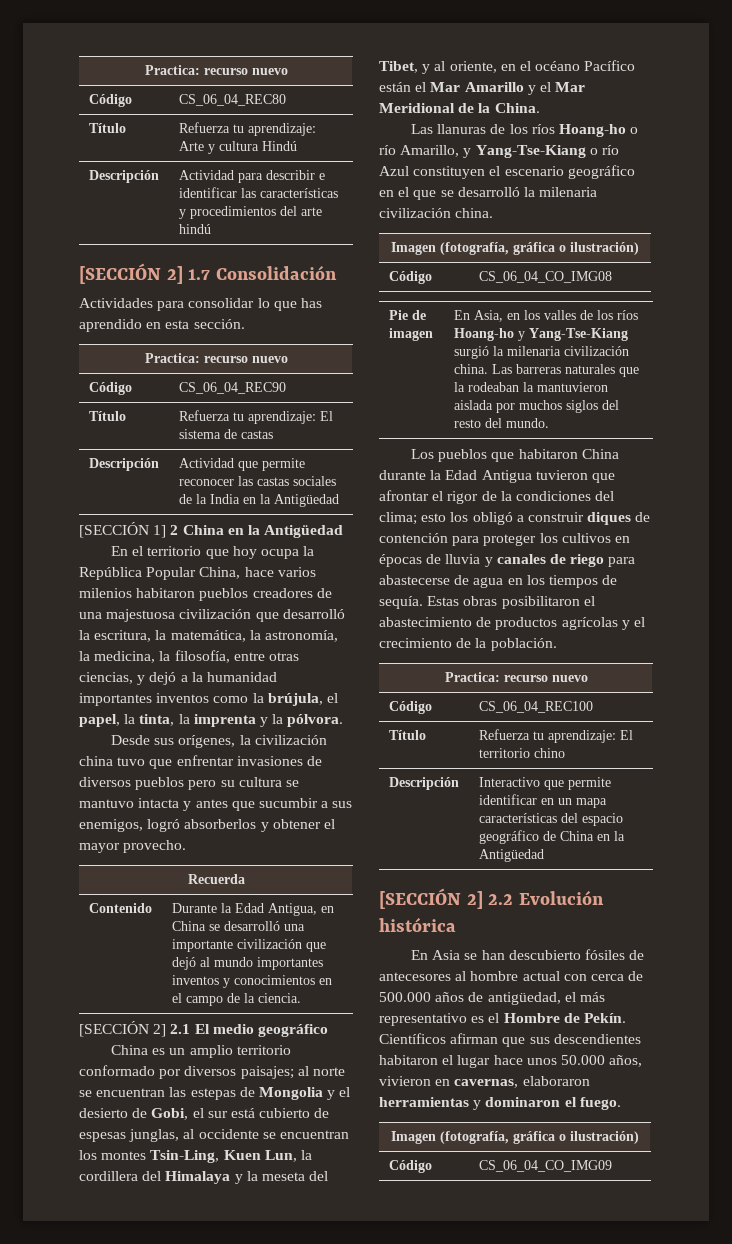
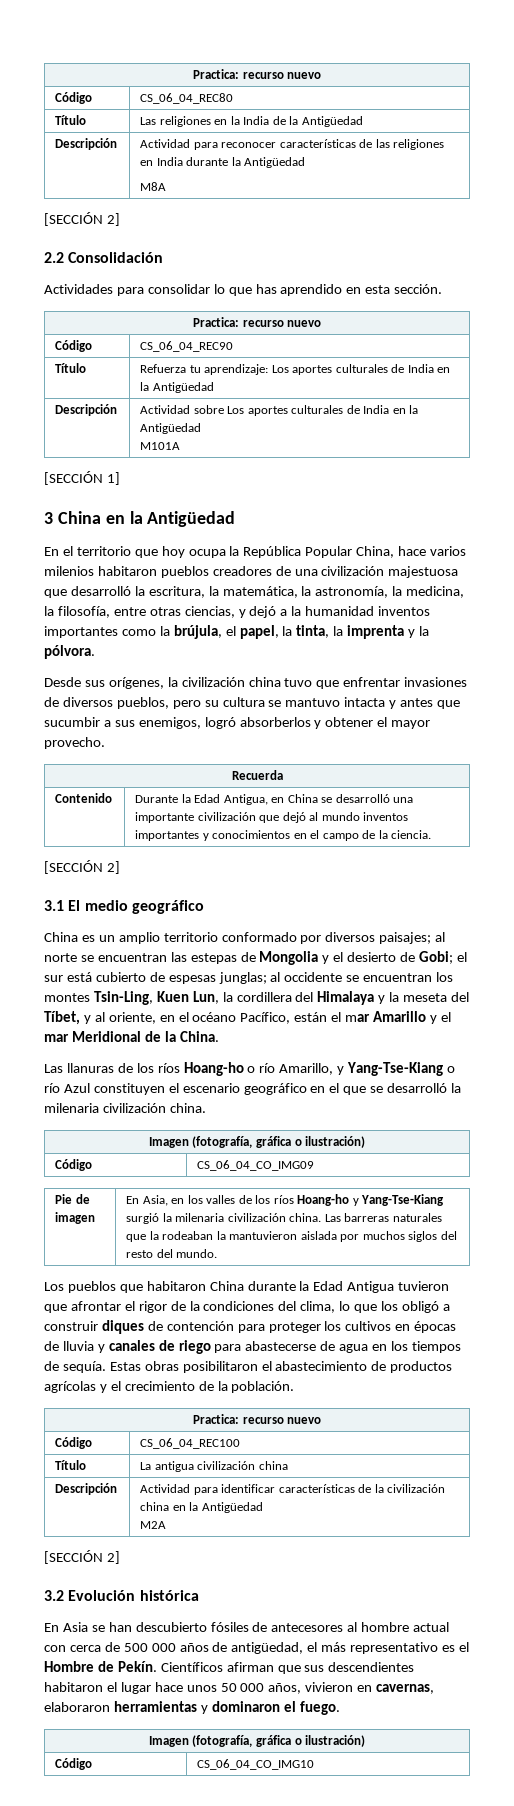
- Título | Refuerza tu aprendizaje: Arte y cultura Hindú
- Descripción | Actividad para describir e identificar las características y procedimientos del arte hindú
- [SECCIÓN 2] 1.7 Consolidación
+ Título | Las religiones en la India de la Antigüedad
+ Descripción | Actividad para reconocer características de las religiones en India durante la Antigüedad
+ M8A
+ [SECCIÓN 2]
+ 2.2 Consolidación
- Título | Refuerza tu aprendizaje: El sistema de castas
- Descripción | Actividad que permite reconocer las castas sociales de la India en la Antigüedad
+ Título | Refuerza tu aprendizaje: Los aportes culturales de India en la Antigüedad
+ Descripción | Actividad sobre Los aportes culturales de India en la Antigüedad
+ M101A
- [SECCIÓN 1] 2 China en la Antigüedad
+ [SECCIÓN 1]
+ 3 China en la Antigüedad
- En el territorio que hoy ocupa la República Popular China, hace varios milenios habitaron pueblos creadores de una majestuosa civilización que desarrolló la escritura, la matemática, la astronomía, la medicina, la filosofía, entre otras ciencias, y dejó a la humanidad importantes inventos como la brújula, el papel, la tinta, la imprenta y la pólvora.
+ En el territorio que hoy ocupa la República Popular China, hace varios milenios habitaron pueblos creadores de una civilización majestuosa que desarrolló la escritura, la matemática, la astronomía, la medicina, la filosofía, entre otras ciencias, y dejó a la humanidad inventos importantes como la brújula, el papel, la tinta, la imprenta y la pólvora.
- Desde sus orígenes, la civilización china tuvo que enfrentar invasiones de diversos pueblos pero su cultura se mantuvo intacta y antes que sucumbir a sus enemigos, logró absorberlos y obtener el mayor provecho.
+ Desde sus orígenes, la civilización china tuvo que enfrentar invasiones de diversos pueblos, pero su cultura se mantuvo intacta y antes que sucumbir a sus enemigos, logró absorberlos y obtener el mayor provecho.
- Contenido | Durante la Edad Antigua, en China se desarrolló una importante civilización que dejó al mundo importantes inventos y conocimientos en el campo de la ciencia.
- [SECCIÓN 2] 2.1 El medio geográfico
+ Contenido | Durante la Edad Antigua, en China se desarrolló una importante civilización que dejó al mundo inventos importantes y conocimientos en el campo de la ciencia.
+ [SECCIÓN 2]
+ 3.1 El medio geográfico
- China es un amplio territorio conformado por diversos paisajes; al norte se encuentran las estepas de Mongolia y el desierto de Gobi, el sur está cubierto de espesas junglas, al occidente se encuentran los montes Tsin-Ling, Kuen Lun, la cordillera del Himalaya y la meseta del Tibet, y al oriente, en el océano Pacífico están el Mar Amarillo y el Mar Meridional de la China.
+ China es un amplio territorio conformado por diversos paisajes; al norte se encuentran las estepas de Mongolia y el desierto de Gobi; el sur está cubierto de espesas junglas; al occidente se encuentran los montes Tsin-Ling, Kuen Lun, la cordillera del Himalaya y la meseta del Tíbet, y al oriente, en el océano Pacífico, están el mar Amarillo y el mar Meridional de la China.
- Código | CS_06_04_CO_IMG08
+ Código | CS_06_04_CO_IMG09
- Los pueblos que habitaron China durante la Edad Antigua tuvieron que afrontar el rigor de la condiciones del clima; esto los obligó a construir diques de contención para proteger los cultivos en épocas de lluvia y canales de riego para abastecerse de agua en los tiempos de sequía.
+ Los pueblos que habitaron China durante la Edad Antigua tuvieron que afrontar el rigor de la condiciones del clima, lo que los obligó a construir diques de contención para proteger los cultivos en épocas de lluvia y canales de riego para abastecerse de agua en los tiempos de sequía.
- Título | Refuerza tu aprendizaje: El territorio chino
- Descripción | Interactivo que permite identificar en un mapa características del espacio geográfico de China en la Antigüedad
- [SECCIÓN 2] 2.2 Evolución histórica
+ Título | La antigua civilización china
+ Descripción | Actividad para identificar características de la civilización china en la Antigüedad
+ M2A
+ [SECCIÓN 2]
+ 3.2 Evolución histórica
- En Asia se han descubierto fósiles de antecesores al hombre actual con cerca de 500.000 años de antigüedad, el más representativo es el Hombre de Pekín.
+ En Asia se han descubierto fósiles de antecesores al hombre actual con cerca de 500 000 años de antigüedad, el más representativo es el Hombre de Pekín.
- Científicos afirman que sus descendientes habitaron el lugar hace unos 50.000 años, vivieron en cavernas, elaboraron herramientas y dominaron el fuego.
+ Científicos afirman que sus descendientes habitaron el lugar hace unos 50 000 años, vivieron en cavernas, elaboraron herramientas y dominaron el fuego.
- Código | CS_06_04_CO_IMG09
+ Código | CS_06_04_CO_IMG10

